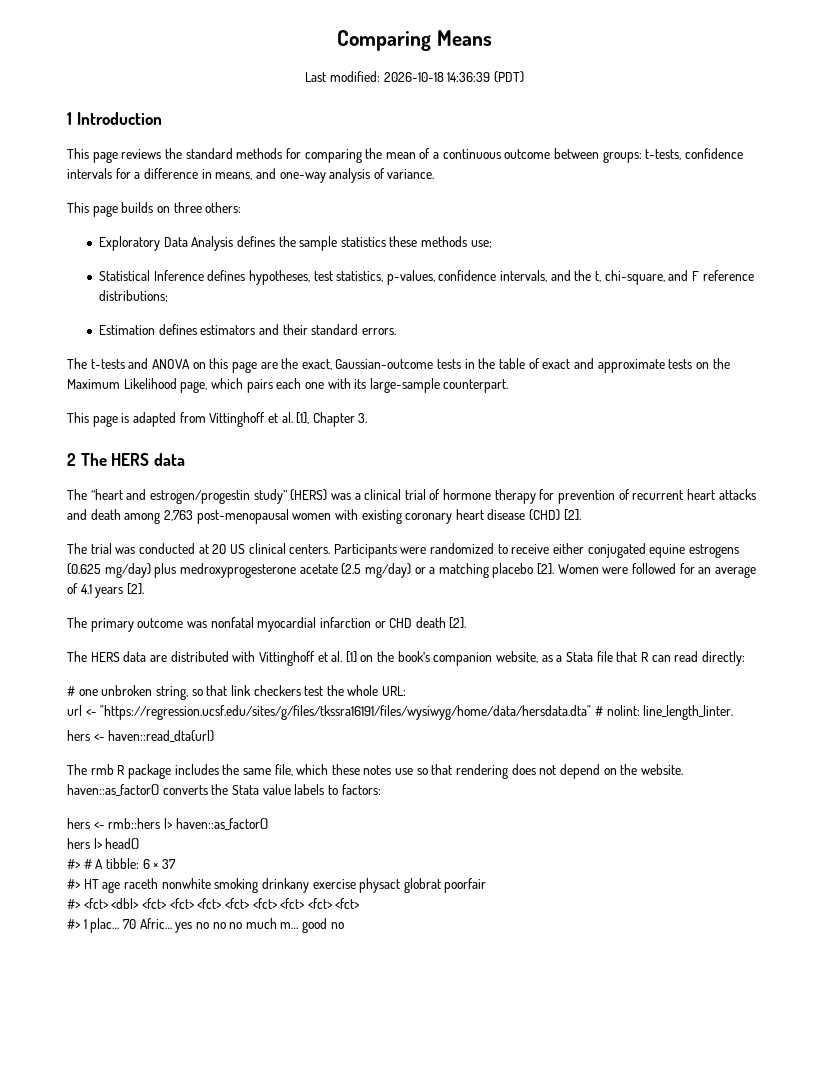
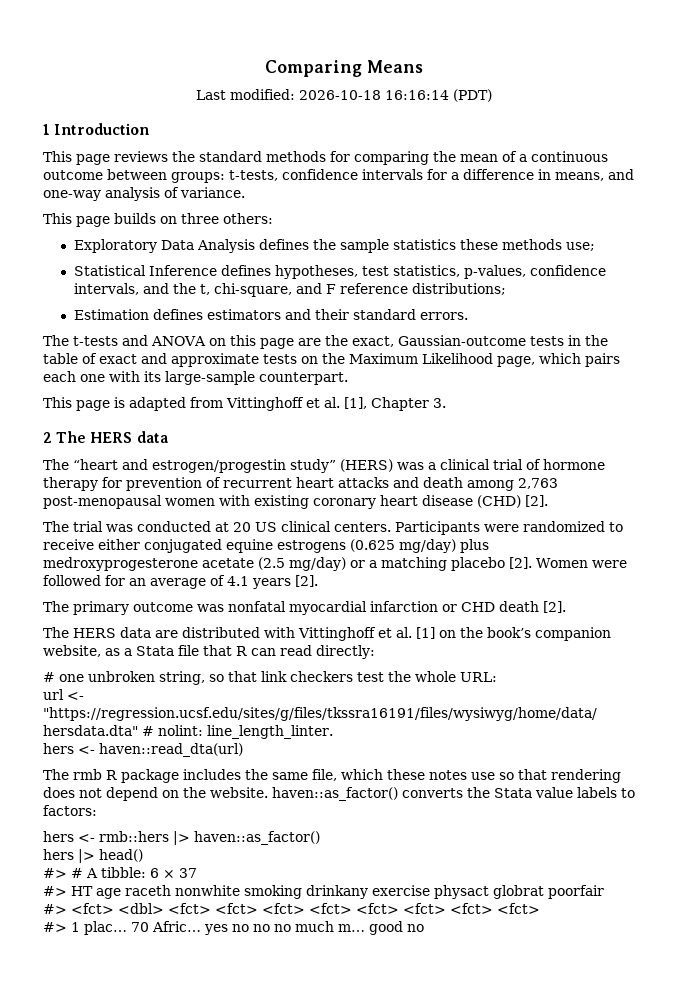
- Last modified: 2026-10-18 14:36:39 (PDT)
+ Last modified: 2026-10-18 16:16:14 (PDT)

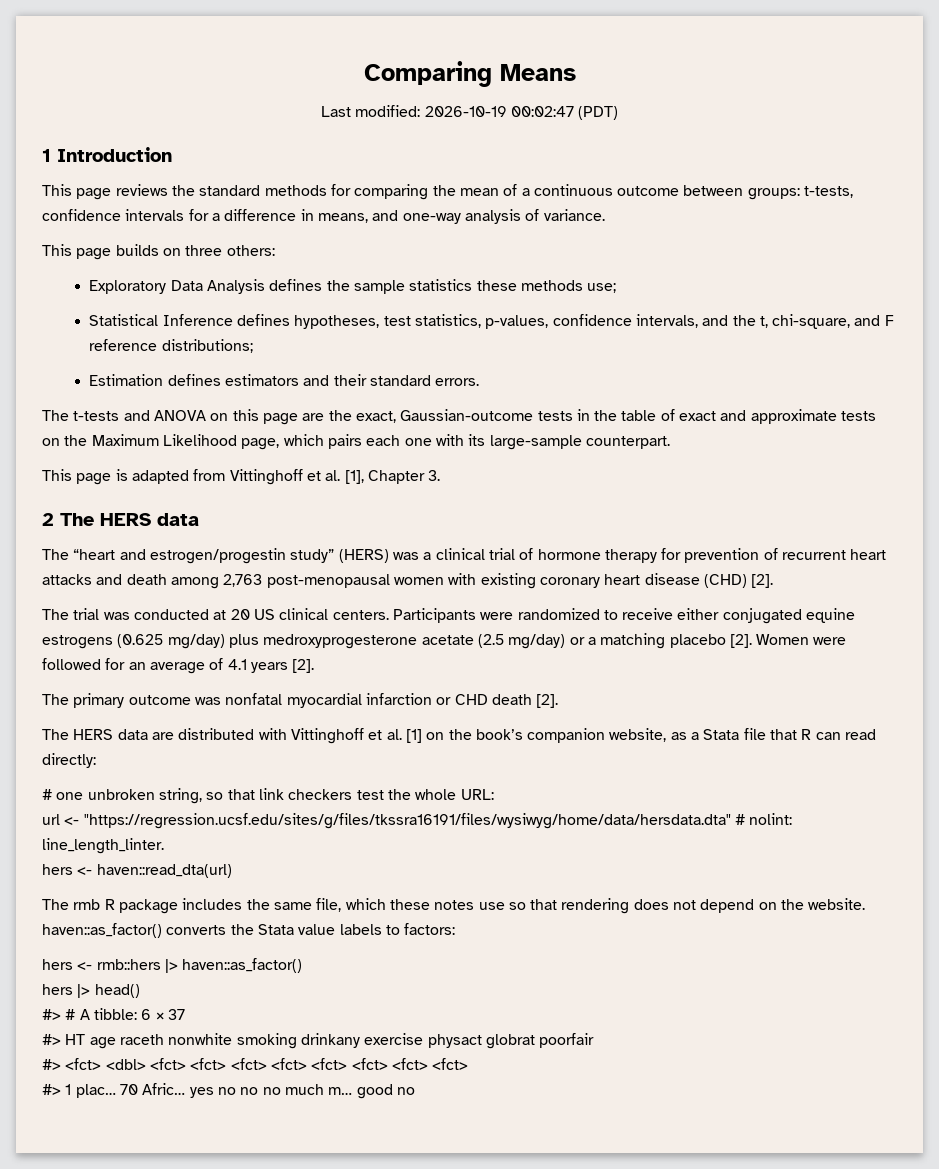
- Last modified: 2026-10-18 16:16:14 (PDT)
+ Last modified: 2026-10-19 00:02:47 (PDT)

